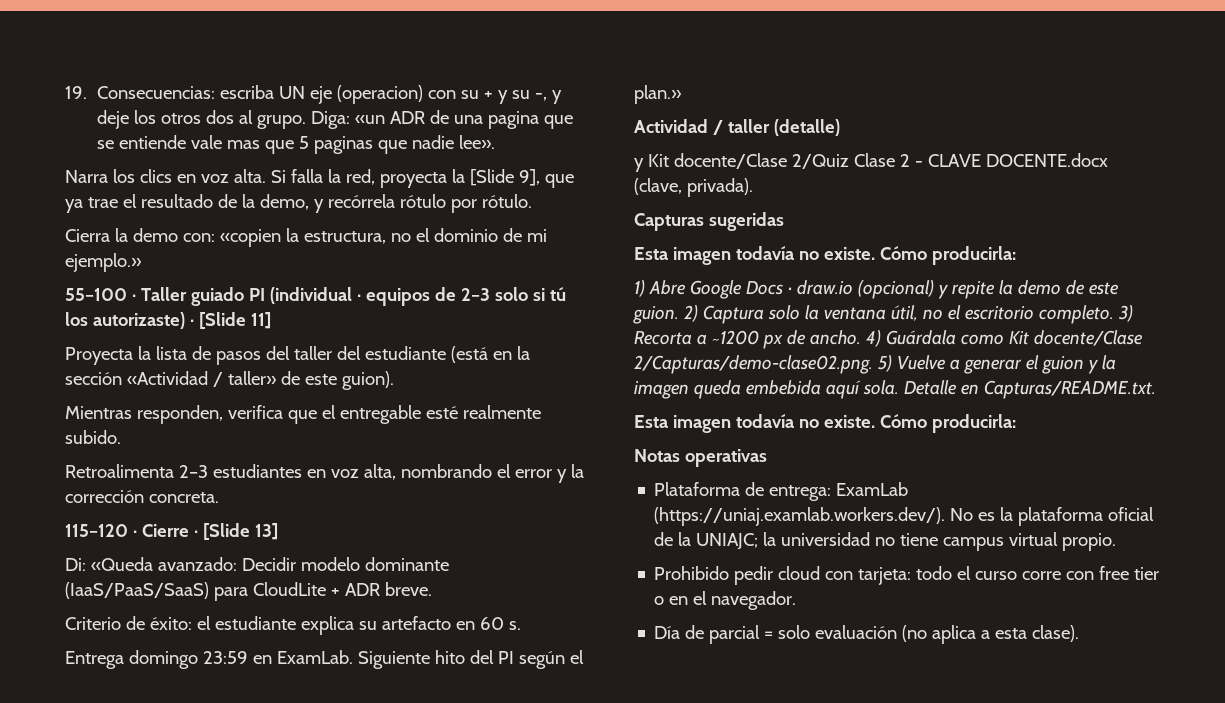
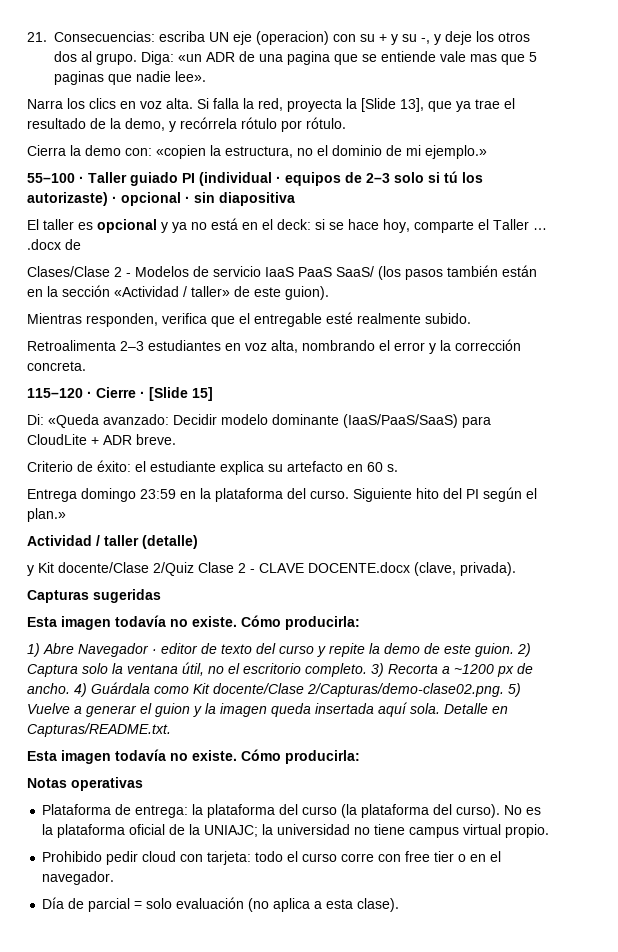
- 19. Consecuencias: escriba UN eje (operacion) con su + y su -, y deje los otros dos al grupo.
+ 21. Consecuencias: escriba UN eje (operacion) con su + y su -, y deje los otros dos al grupo.
- Si falla la red, proyecta la [Slide 9], que ya trae el resultado de la demo, y recórrela rótulo por rótulo.
+ Si falla la red, proyecta la [Slide 13], que ya trae el resultado de la demo, y recórrela rótulo por rótulo.
- 55–100 · Taller guiado PI (individual · equipos de 2–3 solo si tú los autorizaste) · [Slide 11]
- Proyecta la lista de pasos del taller del estudiante (está en la sección «Actividad / taller» de este guion).
+ 55–100 · Taller guiado PI (individual · equipos de 2–3 solo si tú los autorizaste) · opcional · sin diapositiva
+ El taller es opcional y ya no está en el deck: si se hace hoy, comparte el Taller … .docx de
+ Clases/Clase 2 - Modelos de servicio IaaS PaaS SaaS/ (los pasos también están en la sección «Actividad / taller» de este guion).
- 115–120 · Cierre · [Slide 13]
+ 115–120 · Cierre · [Slide 15]
- Entrega domingo 23:59 en ExamLab.
+ Entrega domingo 23:59 en la plataforma del curso.
- 1) Abre Google Docs · draw.io (opcional) y repite la demo de este guion.
+ 1) Abre Navegador · editor de texto del curso y repite la demo de este guion.
- 4) Guárdala como Kit docente/Clase 2/Capturas/demo-clase02.png. 5) Vuelve a generar el guion y la imagen queda embebida aquí sola.
+ 4) Guárdala como Kit docente/Clase 2/Capturas/demo-clase02.png. 5) Vuelve a generar el guion y la imagen queda insertada aquí sola.
- Plataforma de entrega: ExamLab (https://uniaj.examlab.workers.dev/). No es la plataforma oficial de la UNIAJC; la universidad no tiene campus virtual propio.
+ Plataforma de entrega: la plataforma del curso (la plataforma del curso). No es la plataforma oficial de la UNIAJC; la universidad no tiene campus virtual propio.

